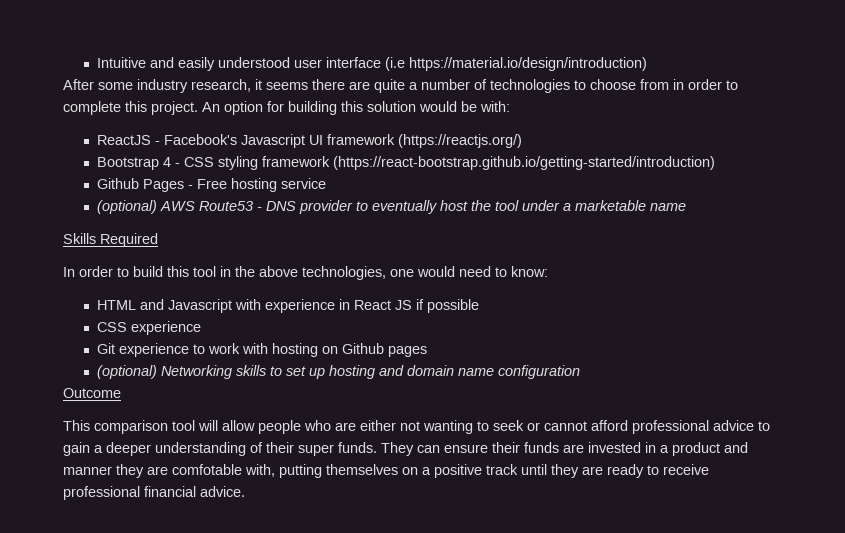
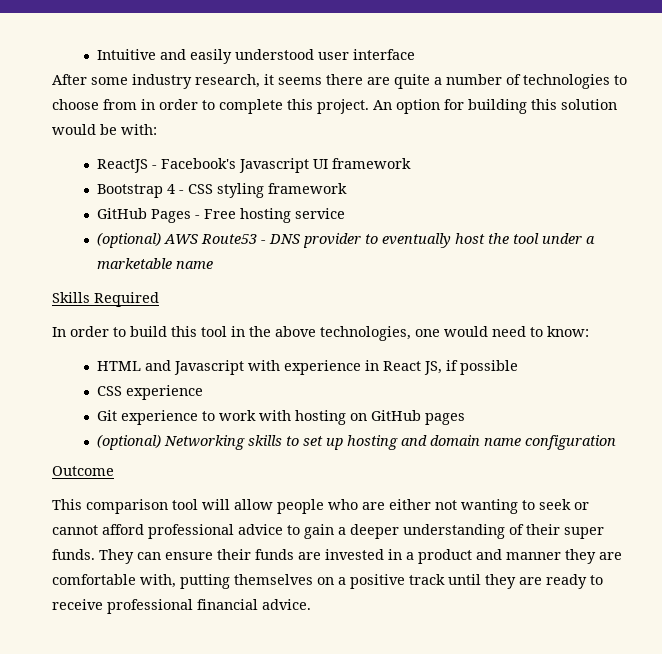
- Intuitive and easily understood user interface (i.e https://material.io/design/introduction)
+ Intuitive and easily understood user interface
- ReactJS - Facebook's Javascript UI framework (https://reactjs.org/)
+ ReactJS - Facebook's Javascript UI framework
- Bootstrap 4 - CSS styling framework (https://react-bootstrap.github.io/getting-started/introduction)
- Github Pages - Free hosting service
+ Bootstrap 4 - CSS styling framework
+ GitHub Pages - Free hosting service
- HTML and Javascript with experience in React JS if possible
+ HTML and Javascript with experience in React JS, if possible
- Git experience to work with hosting on Github pages
+ Git experience to work with hosting on GitHub pages
- They can ensure their funds are invested in a product and manner they are comfotable with, putting themselves on a positive track until they are ready to receive professional financial advice.
+ They can ensure their funds are invested in a product and manner they are comfortable with, putting themselves on a positive track until they are ready to receive professional financial advice.

